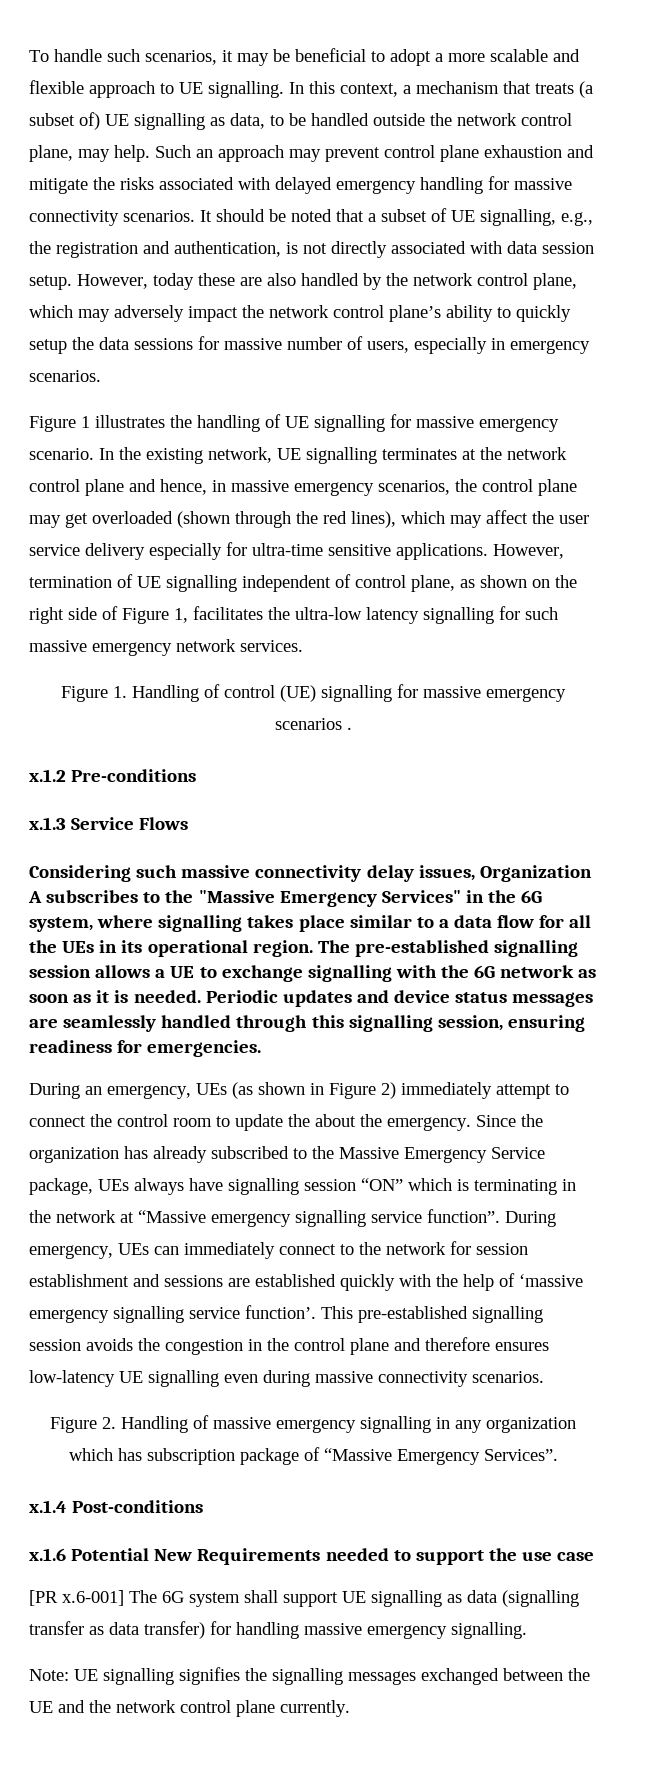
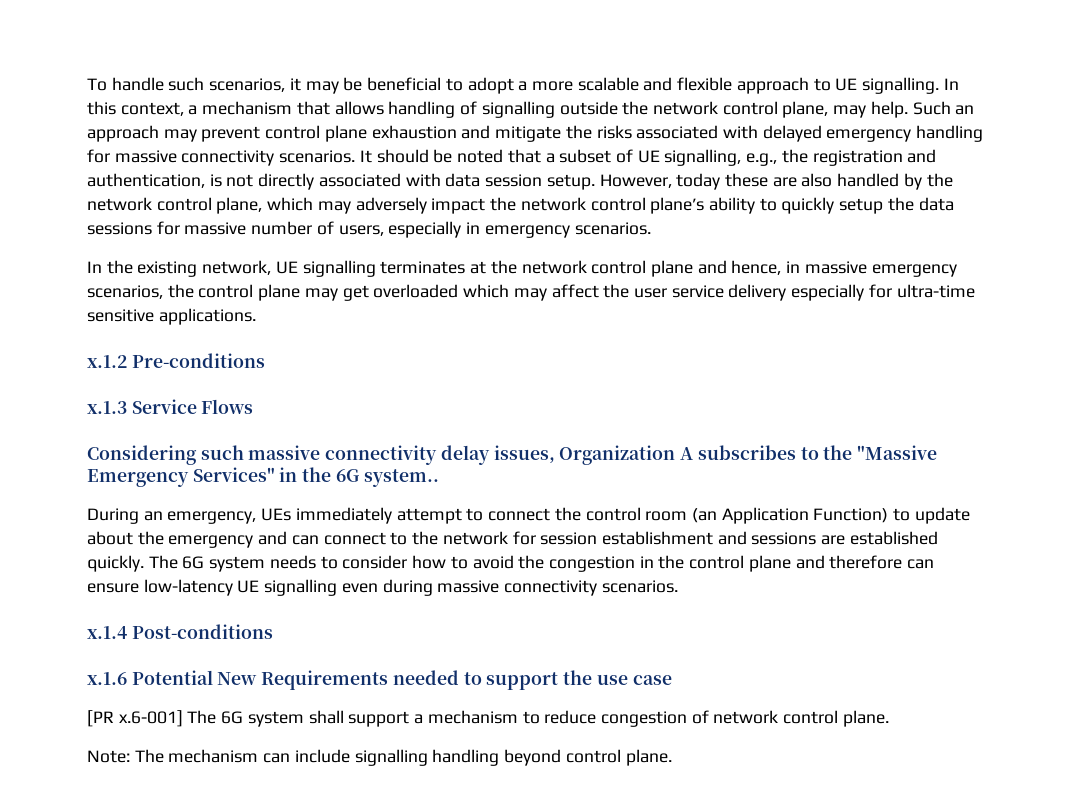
- In this context, a mechanism that treats (a subset of) UE signalling as data, to be handled outside the network control plane, may help.
+ In this context, a mechanism that allows handling of signalling outside the network control plane, may help.
- Figure 1 illustrates the handling of UE signalling for massive emergency scenario. In the existing network, UE signalling terminates at the network control plane and hence, in massive emergency scenarios, the control plane may get overloaded (shown through the red lines), which may affect the user service delivery especially for ultra-time sensitive applications. However, termination of UE signalling independent of control plane, as shown on the right side of Figure 1, facilitates the ultra-low latency signalling for such massive emergency network services.
- Figure 1. Handling of control (UE) signalling for massive emergency scenarios .
+ In the existing network, UE signalling terminates at the network control plane and hence, in massive emergency scenarios, the control plane may get overloaded which may affect the user service delivery especially for ultra-time sensitive applications.
- Considering such massive connectivity delay issues, Organization A subscribes to the "Massive Emergency Services" in the 6G system, where signalling takes place similar to a data flow for all the UEs in its operational region. The pre-established signalling session allows a UE to exchange signalling with the 6G network as soon as it is needed. Periodic updates and device status messages are seamlessly handled through this signalling session, ensuring readiness for emergencies.
+ Considering such massive connectivity delay issues, Organization A subscribes to the "Massive Emergency Services" in the 6G system..
- During an emergency, UEs (as shown in Figure 2) immediately attempt to connect the control room to update the about the emergency. Since the organization has already subscribed to the Massive Emergency Service package, UEs always have signalling session “ON” which is terminating in the network at “Massive emergency signalling service function”. During emergency, UEs can immediately connect to the network for session establishment and sessions are established quickly with the help of ‘massive emergency signalling service function’. This pre-established signalling session avoids the congestion in the control plane and therefore ensures low-latency UE signalling even during massive connectivity scenarios.
+ During an emergency, UEs immediately attempt to connect the control room (an Application Function) to update about the emergency and can connect to the network for session establishment and sessions are established quickly. The 6G system needs to consider how to avoid the congestion in the control plane and therefore can ensure low-latency UE signalling even during massive connectivity scenarios.
- Figure 2. Handling of massive emergency signalling in any organization which has subscription package of “Massive Emergency Services”.
- [PR x.6-001] The 6G system shall support UE signalling as data (signalling transfer as data transfer) for handling massive emergency signalling.
- Note: UE signalling signifies the signalling messages exchanged between the UE and the network control plane currently.
+ [PR x.6-001] The 6G system shall support a mechanism to reduce congestion of network control plane.
+ Note: The mechanism can include signalling handling beyond control plane.

